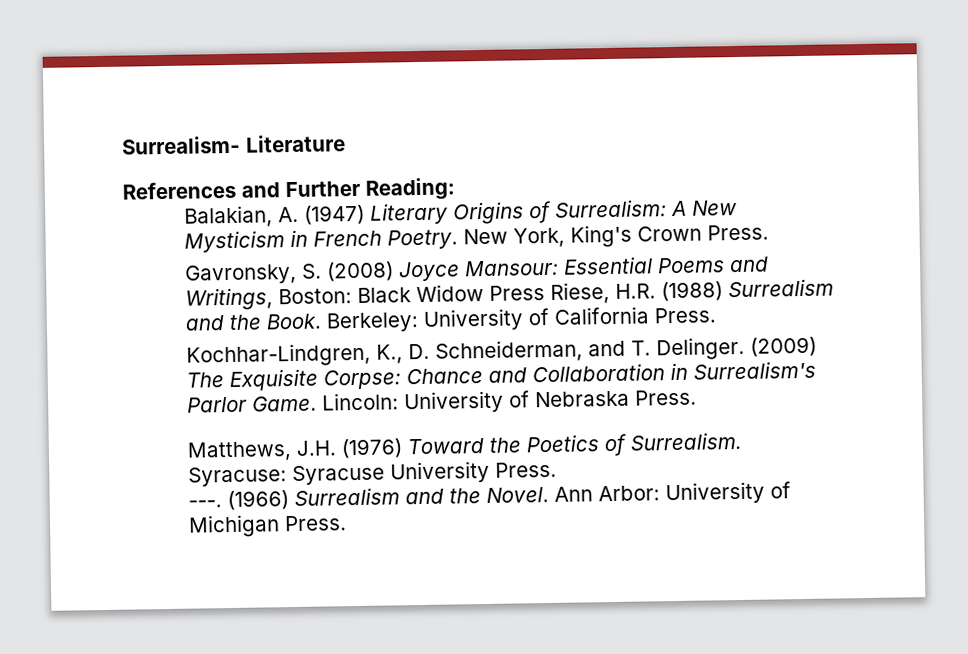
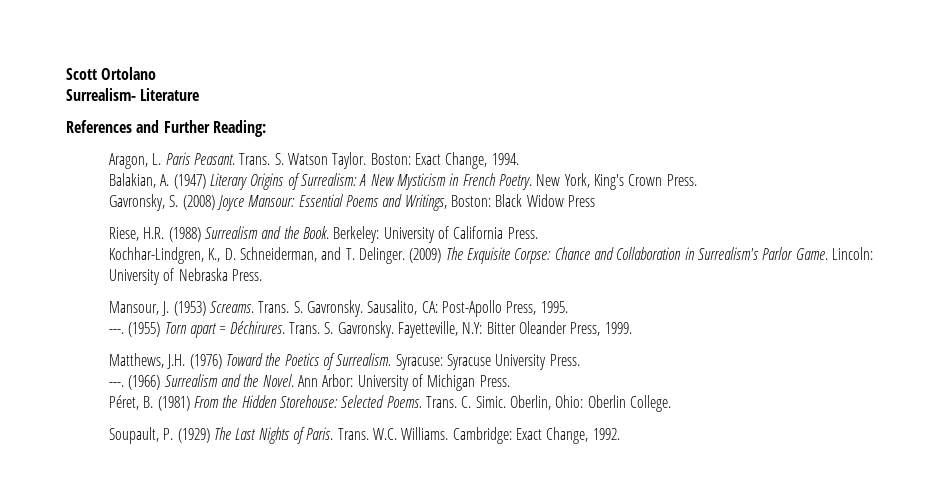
+ Scott Ortolano
+ Aragon, L. Paris Peasant. Trans. S. Watson Taylor. Boston: Exact Change, 1994.
- Gavronsky, S. (2008) Joyce Mansour: Essential Poems and Writings, Boston: Black Widow Press Riese, H.R. (1988) Surrealism and the Book.
+ Gavronsky, S. (2008) Joyce Mansour: Essential Poems and Writings, Boston: Black Widow Press
+ Riese, H.R. (1988) Surrealism and the Book.
+ Mansour, J. (1953) Screams. Trans. S. Gavronsky. Sausalito, CA: Post-Apollo Press, 1995.
+ ---. (1955) Torn apart = Déchirures. Trans. S. Gavronsky. Fayetteville, N.Y: Bitter Oleander Press, 1999.
+ Péret, B. (1981) From the Hidden Storehouse: Selected Poems. Trans. C. Simic. Oberlin, Ohio: Oberlin College.
+ Soupault, P. (1929) The Last Nights of Paris. Trans. W.C. Williams. Cambridge: Exact Change, 1992.

